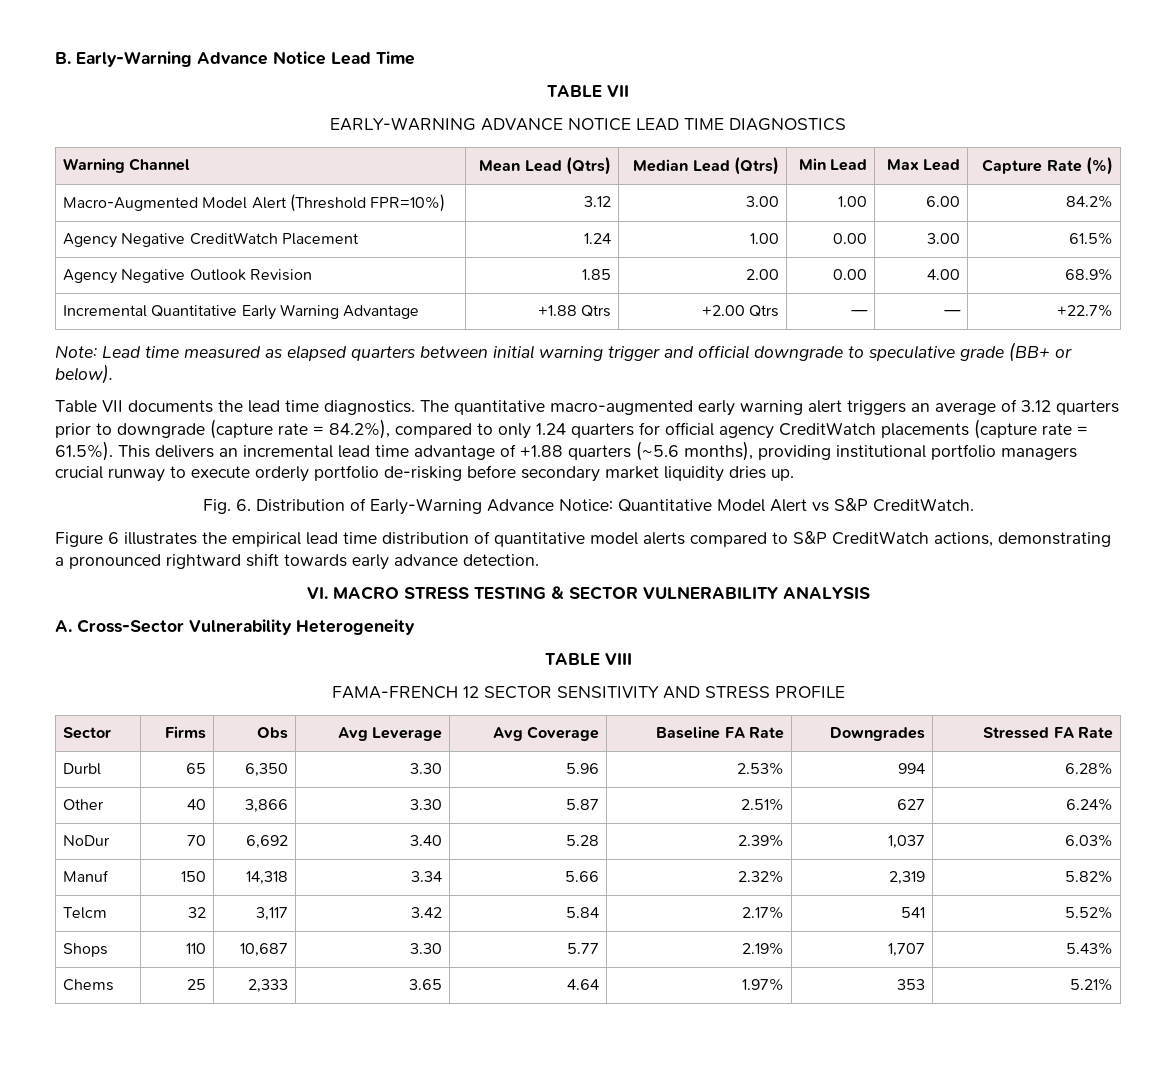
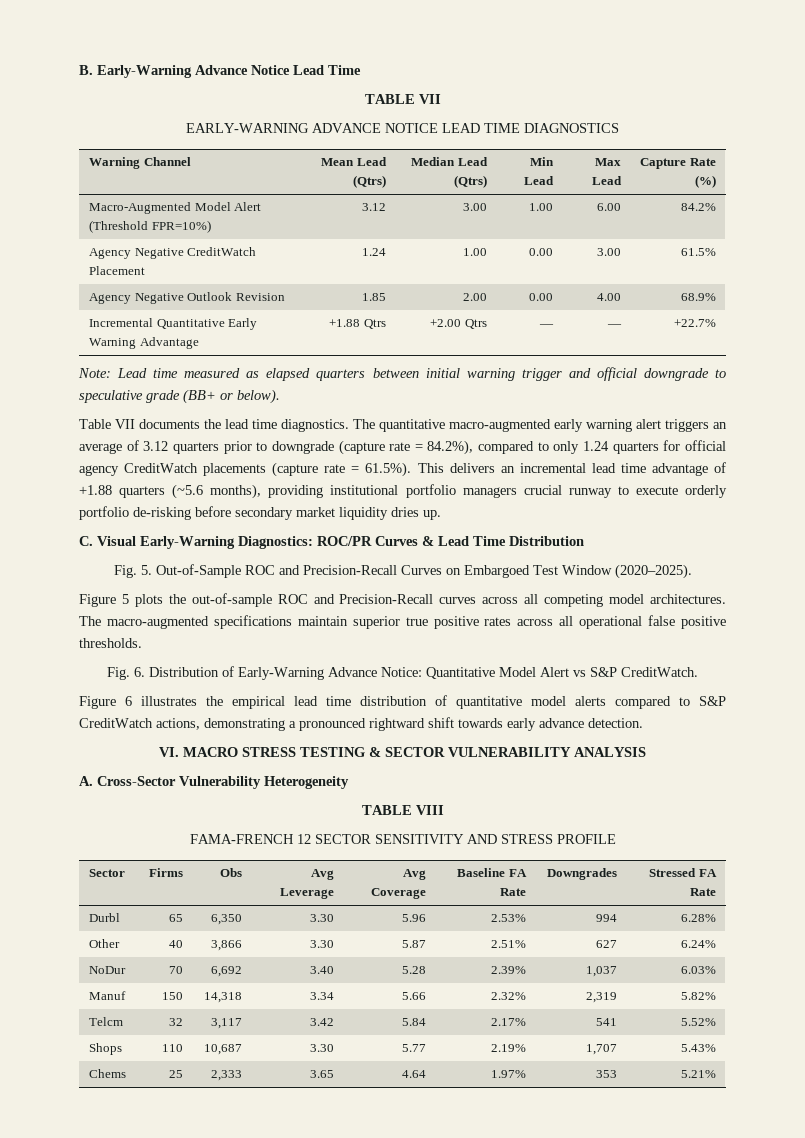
+ C. Visual Early-Warning Diagnostics: ROC/PR Curves & Lead Time Distribution
+ Fig. 5. Out-of-Sample ROC and Precision-Recall Curves on Embargoed Test Window (2020–2025).
+ Figure 5 plots the out-of-sample ROC and Precision-Recall curves across all competing model architectures. The macro-augmented specifications maintain superior true positive rates across all operational false positive thresholds.

